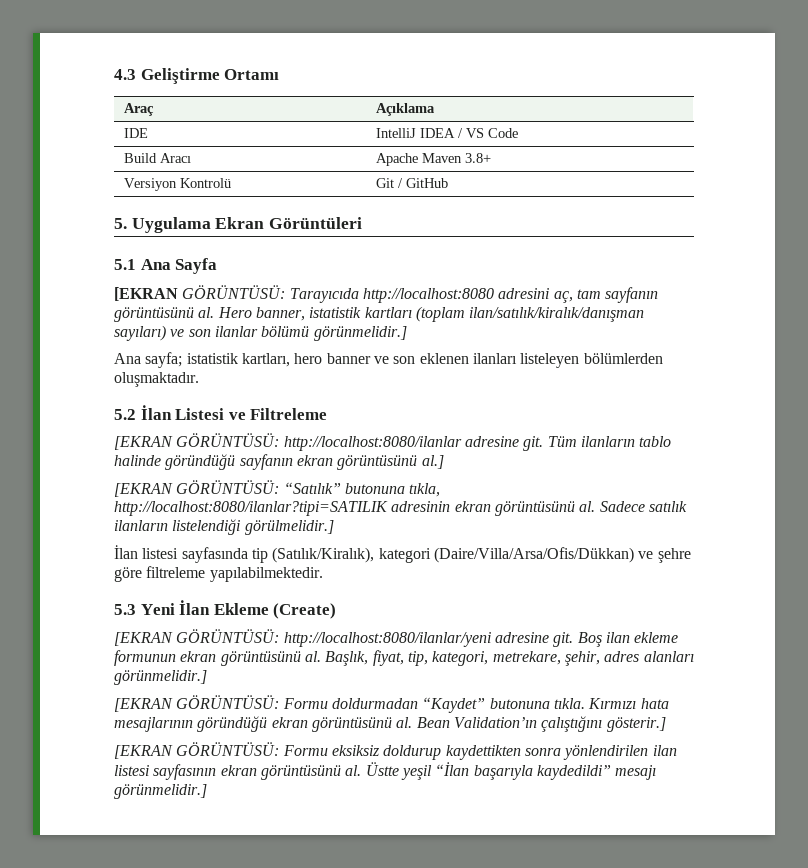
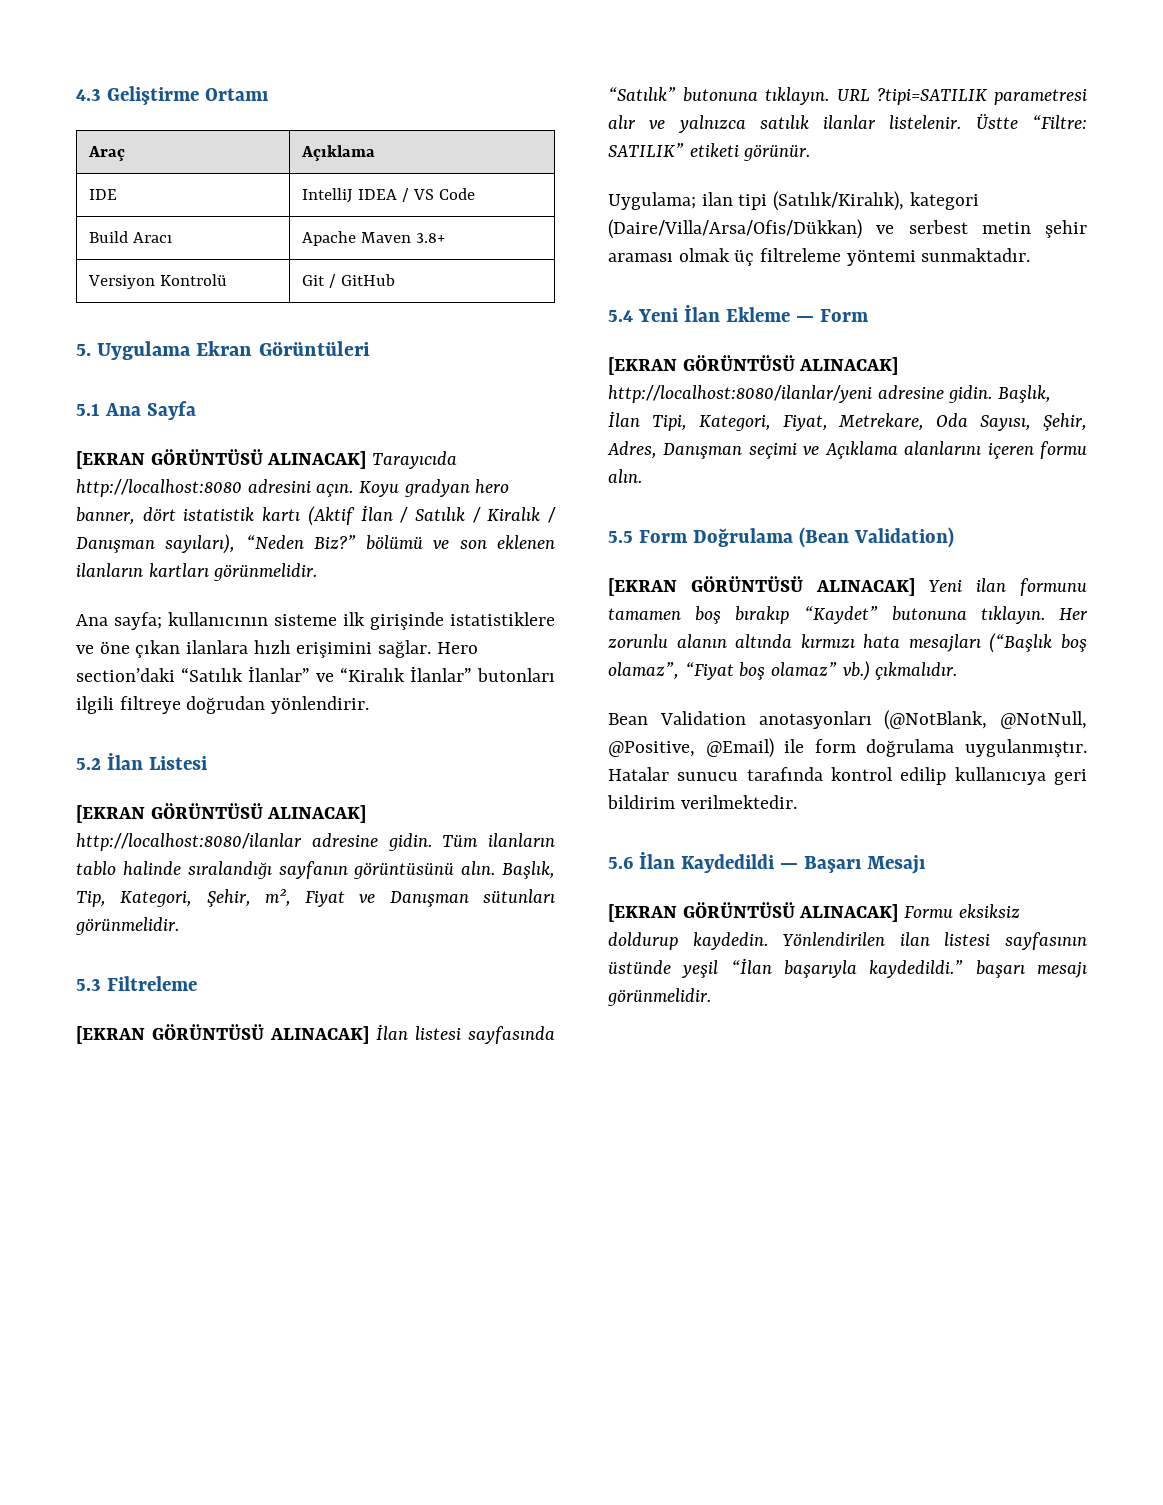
- [EKRAN GÖRÜNTÜSÜ: Tarayıcıda http://localhost:8080 adresini aç, tam sayfanın görüntüsünü al. Hero banner, istatistik kartları (toplam ilan/satılık/kiralık/danışman sayıları) ve son ilanlar bölümü görünmelidir.]
- Ana sayfa; istatistik kartları, hero banner ve son eklenen ilanları listeleyen bölümlerden oluşmaktadır.
+ [EKRAN GÖRÜNTÜSÜ ALINACAK] Tarayıcıda http://localhost:8080 adresini açın. Koyu gradyan hero banner, dört istatistik kartı (Aktif İlan / Satılık / Kiralık / Danışman sayıları), “Neden Biz?” bölümü ve son eklenen ilanların kartları görünmelidir.
+ Ana sayfa; kullanıcının sisteme ilk girişinde istatistiklere ve öne çıkan ilanlara hızlı erişimini sağlar. Hero section’daki “Satılık İlanlar” ve “Kiralık İlanlar” butonları ilgili filtreye doğrudan yönlendirir.
- 5.2 İlan Listesi ve Filtreleme
- [EKRAN GÖRÜNTÜSÜ: http://localhost:8080/ilanlar adresine git.
+ 5.2 İlan Listesi
+ [EKRAN GÖRÜNTÜSÜ ALINACAK] http://localhost:8080/ilanlar adresine gidin.
- Tüm ilanların tablo halinde göründüğü sayfanın ekran görüntüsünü al.]
- [EKRAN GÖRÜNTÜSÜ: “Satılık” butonuna tıkla, http://localhost:8080/ilanlar?tipi=SATILIK adresinin ekran görüntüsünü al. Sadece satılık ilanların listelendiği görülmelidir.]
- İlan listesi sayfasında tip (Satılık/Kiralık), kategori (Daire/Villa/Arsa/Ofis/Dükkan) ve şehre göre filtreleme yapılabilmektedir.
- 5.3 Yeni İlan Ekleme (Create)
- [EKRAN GÖRÜNTÜSÜ: http://localhost:8080/ilanlar/yeni adresine git. Boş ilan ekleme formunun ekran görüntüsünü al. Başlık, fiyat, tip, kategori, metrekare, şehir, adres alanları görünmelidir.]
- [EKRAN GÖRÜNTÜSÜ: Formu doldurmadan “Kaydet” butonuna tıkla. Kırmızı hata mesajlarının göründüğü ekran görüntüsünü al. Bean Validation’ın çalıştığını gösterir.]
- [EKRAN GÖRÜNTÜSÜ: Formu eksiksiz doldurup kaydettikten sonra yönlendirilen ilan listesi sayfasının ekran görüntüsünü al. Üstte yeşil “İlan başarıyla kaydedildi” mesajı görünmelidir.]
+ Tüm ilanların tablo halinde sıralandığı sayfanın görüntüsünü alın. Başlık, Tip, Kategori, Şehir, m², Fiyat ve Danışman sütunları görünmelidir.
+ 5.3 Filtreleme
+ [EKRAN GÖRÜNTÜSÜ ALINACAK] İlan listesi sayfasında “Satılık” butonuna tıklayın. URL ?tipi=SATILIK parametresi alır ve yalnızca satılık ilanlar listelenir. Üstte “Filtre: SATILIK” etiketi görünür.
+ Uygulama; ilan tipi (Satılık/Kiralık), kategori (Daire/Villa/Arsa/Ofis/Dükkan) ve serbest metin şehir araması olmak üç filtreleme yöntemi sunmaktadır.
+ 5.4 Yeni İlan Ekleme — Form
+ [EKRAN GÖRÜNTÜSÜ ALINACAK] http://localhost:8080/ilanlar/yeni adresine gidin. Başlık, İlan Tipi, Kategori, Fiyat, Metrekare, Oda Sayısı, Şehir, Adres, Danışman seçimi ve Açıklama alanlarını içeren formu alın.
+ 5.5 Form Doğrulama (Bean Validation)
+ [EKRAN GÖRÜNTÜSÜ ALINACAK] Yeni ilan formunu tamamen boş bırakıp “Kaydet” butonuna tıklayın. Her zorunlu alanın altında kırmızı hata mesajları (“Başlık boş olamaz”, “Fiyat boş olamaz” vb.) çıkmalıdır.
+ Bean Validation anotasyonları (@NotBlank, @NotNull, @Positive, @Email) ile form doğrulama uygulanmıştır. Hatalar sunucu tarafında kontrol edilip kullanıcıya geri bildirim verilmektedir.
+ 5.6 İlan Kaydedildi — Başarı Mesajı
+ [EKRAN GÖRÜNTÜSÜ ALINACAK] Formu eksiksiz doldurup kaydedin. Yönlendirilen ilan listesi sayfasının üstünde yeşil “İlan başarıyla kaydedildi.” başarı mesajı görünmelidir.

